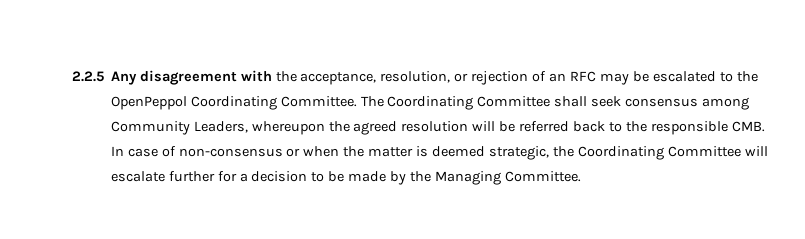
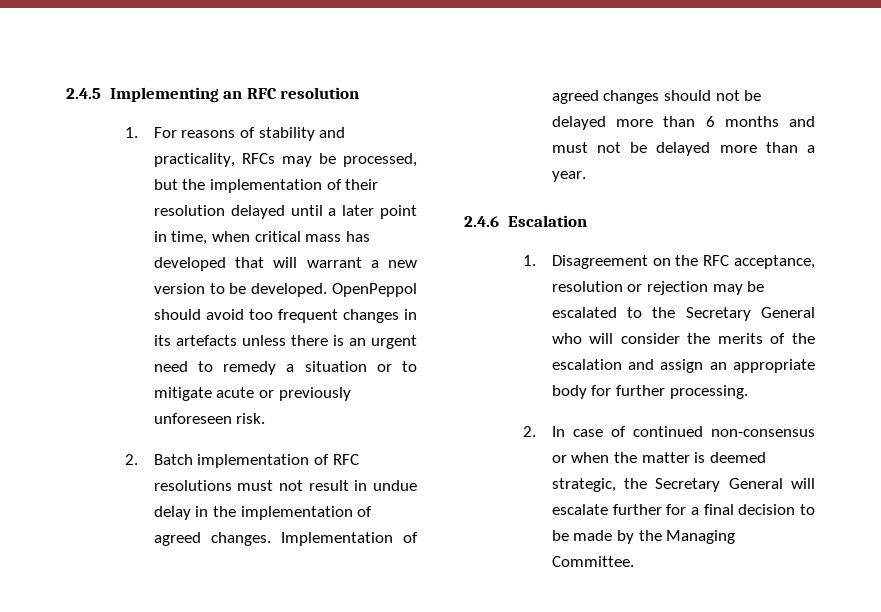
- 2.2.5 Any disagreement with the acceptance, resolution, or rejection of an RFC may be escalated to the OpenPeppol Coordinating Committee. The Coordinating Committee shall seek consensus among Community Leaders, whereupon the agreed resolution will be referred back to the responsible CMB. In case of non-consensus or when the matter is deemed strategic, the Coordinating Committee will escalate further for a decision to be made by the Managing Committee.
+ 2.4.5 Implementing an RFC resolution
+ 1. For reasons of stability and practicality, RFCs may be processed, but the implementation of their resolution delayed until a later point in time, when critical mass has developed that will warrant a new version to be developed. OpenPeppol should avoid too frequent changes in its artefacts unless there is an urgent need to remedy a situation or to mitigate acute or previously unforeseen risk.
+ 2. Batch implementation of RFC resolutions must not result in undue delay in the implementation of agreed changes. Implementation of agreed changes should not be delayed more than 6 months and must not be delayed more than a year.
+ 2.4.6 Escalation
+ 1. Disagreement on the RFC acceptance, resolution or rejection may be escalated to the Secretary General who will consider the merits of the escalation and assign an appropriate body for further processing.
+ 2. In case of continued non-consensus or when the matter is deemed strategic, the Secretary General will escalate further for a final decision to be made by the Managing Committee.

